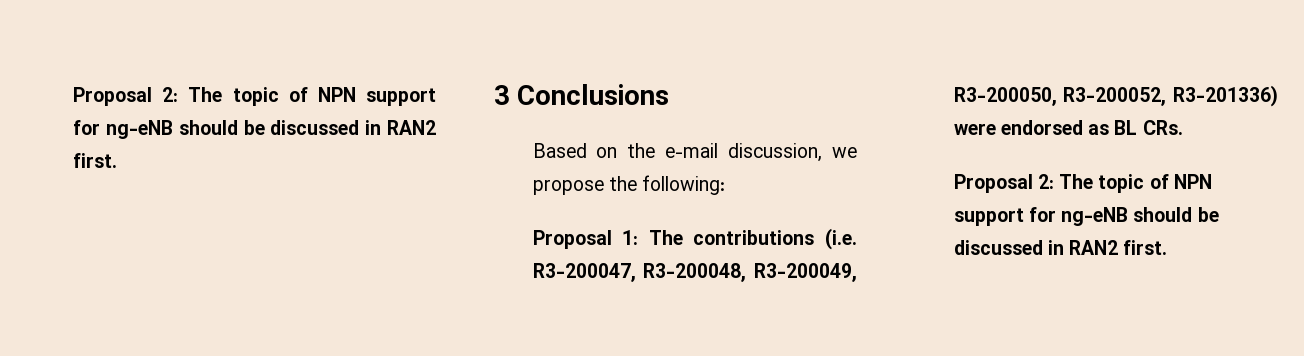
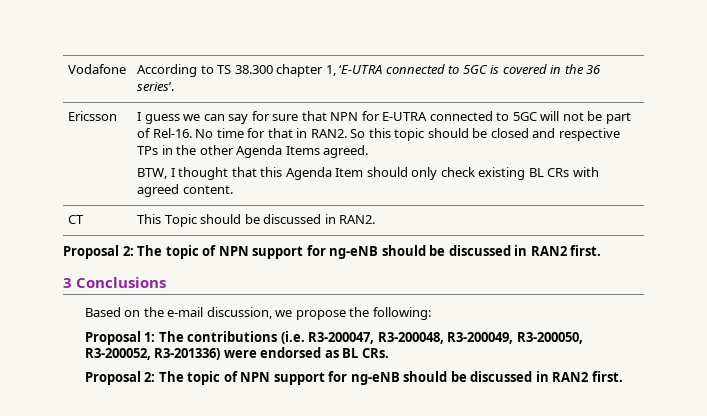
+ Vodafone | According to TS 38.300 chapter 1, ‘E-UTRA connected to 5GC is covered in the 36 series’.
+ Ericsson | I guess we can say for sure that NPN for E-UTRA connected to 5GC will not be part of Rel-16. No time for that in RAN2. So this topic should be closed and respective TPs in the other Agenda Items agreed.
+ BTW, I thought that this Agenda Item should only check existing BL CRs with agreed content.
+ CT | This Topic should be discussed in RAN2.

